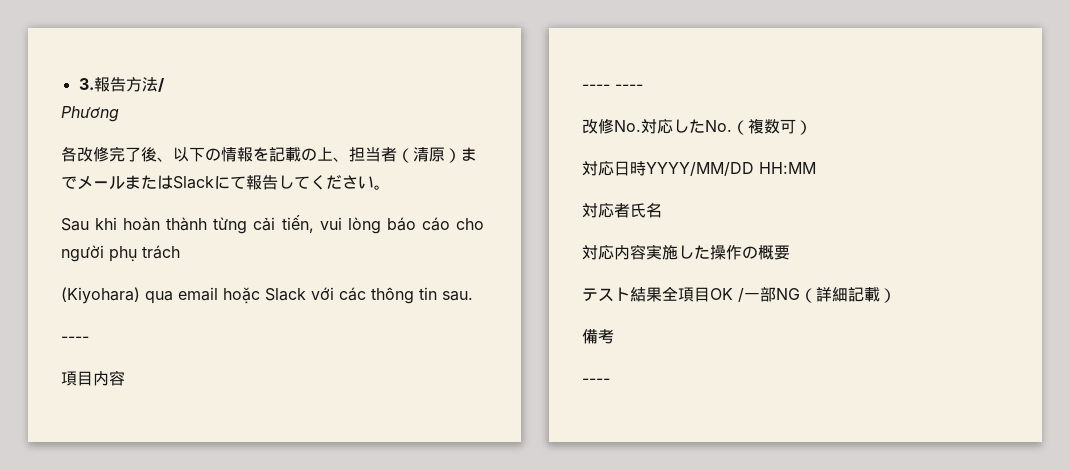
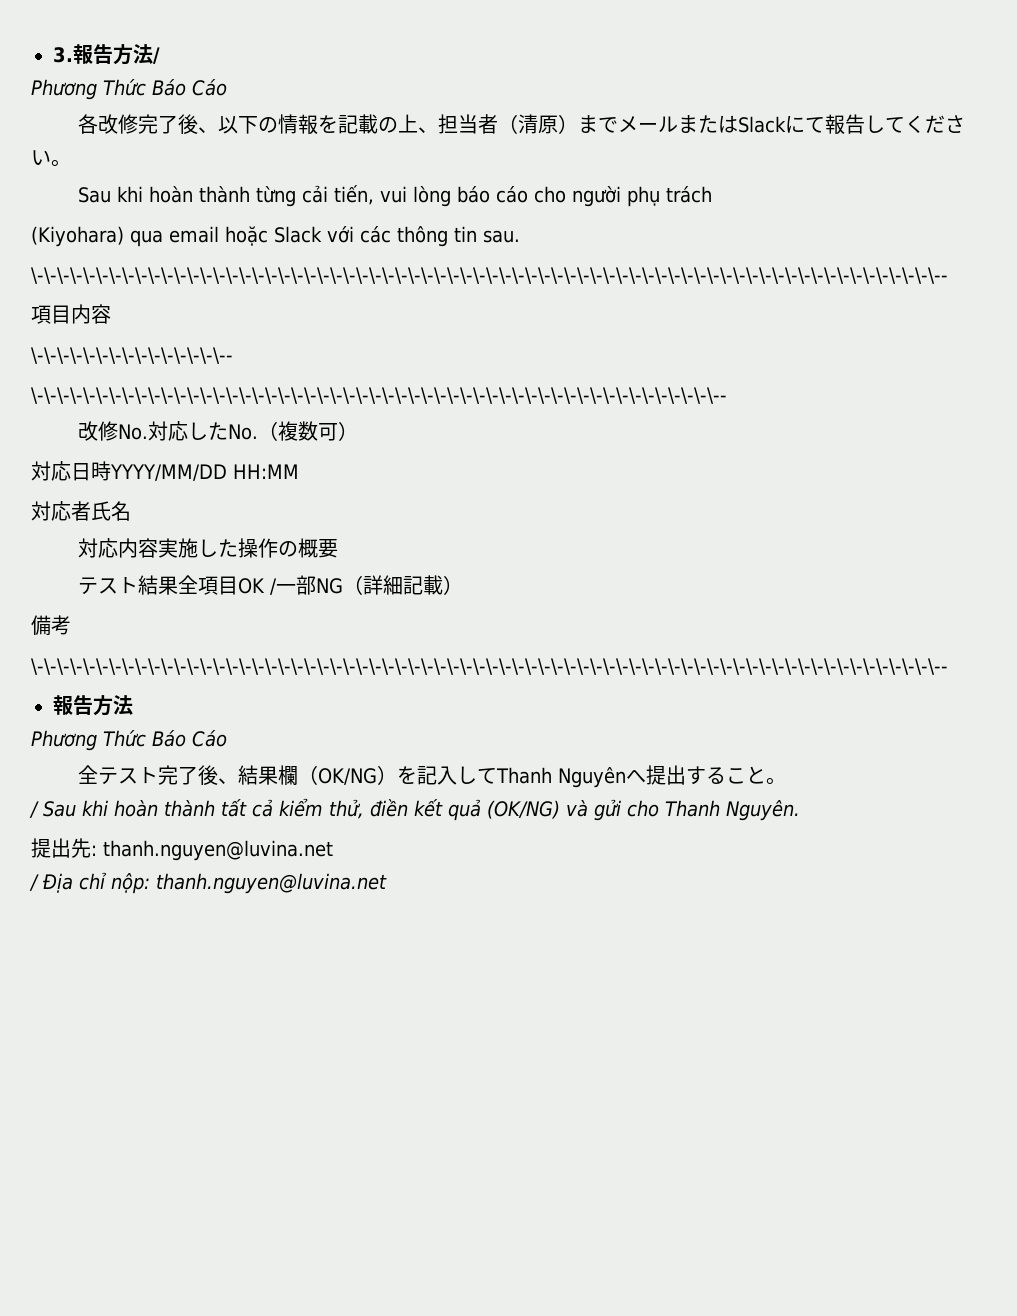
  3.報告方法/
- Phương
+ Phương Thức Báo Cáo
  (Kiyohara) qua email hoặc Slack với các thông tin sau.
- ----
+ \-\-\-\-\-\-\-\-\-\-\-\-\-\-\-\-\-\-\-\-\-\-\-\-\-\-\-\-\-\-\-\-\-\-\-\-\-\-\-\-\-\-\-\-\-\-\-\-\-\-\-\-\-\-\-\-\-\-\-\-\-\-\-\-\-\-\-\-\-\--
- ---- ----
+ \-\-\-\-\-\-\-\-\-\-\-\-\-\-\--
+ \-\-\-\-\-\-\-\-\-\-\-\-\-\-\-\-\-\-\-\-\-\-\-\-\-\-\-\-\-\-\-\-\-\-\-\-\-\-\-\-\-\-\-\-\-\-\-\-\-\-\-\-\--
  備考
- ----
+ \-\-\-\-\-\-\-\-\-\-\-\-\-\-\-\-\-\-\-\-\-\-\-\-\-\-\-\-\-\-\-\-\-\-\-\-\-\-\-\-\-\-\-\-\-\-\-\-\-\-\-\-\-\-\-\-\-\-\-\-\-\-\-\-\-\-\-\-\-\--
+ 報告方法
+ Phương Thức Báo Cáo
+ 全テスト完了後、結果欄（OK/NG）を記入してThanh Nguyênへ提出すること。
+ / Sau khi hoàn thành tất cả kiểm thử, điền kết quả (OK/NG) và gửi cho Thanh Nguyên.
+ 提出先: thanh.nguyen@luvina.net
+ / Địa chỉ nộp: thanh.nguyen@luvina.net

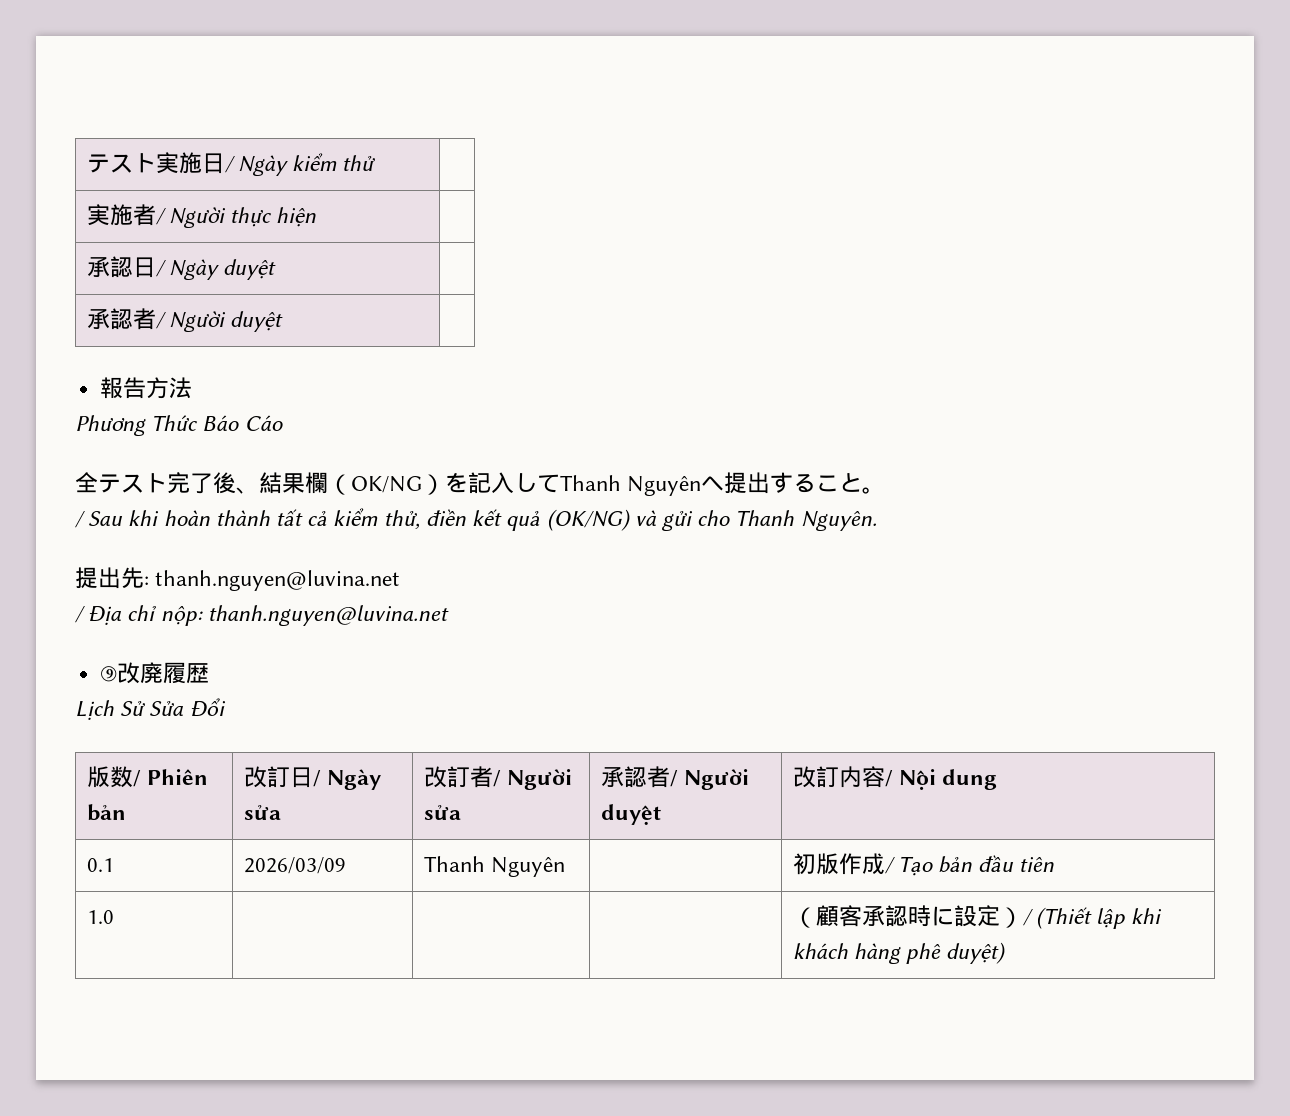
- 3.報告方法/
- Phương Thức Báo Cáo
- 各改修完了後、以下の情報を記載の上、担当者（清原）までメールまたはSlackにて報告してください。
- Sau khi hoàn thành từng cải tiến, vui lòng báo cáo cho người phụ trách
- (Kiyohara) qua email hoặc Slack với các thông tin sau.
- \-\-\-\-\-\-\-\-\-\-\-\-\-\-\-\-\-\-\-\-\-\-\-\-\-\-\-\-\-\-\-\-\-\-\-\-\-\-\-\-\-\-\-\-\-\-\-\-\-\-\-\-\-\-\-\-\-\-\-\-\-\-\-\-\-\-\-\-\-\--
- 項目内容
- \-\-\-\-\-\-\-\-\-\-\-\-\-\-\--
- \-\-\-\-\-\-\-\-\-\-\-\-\-\-\-\-\-\-\-\-\-\-\-\-\-\-\-\-\-\-\-\-\-\-\-\-\-\-\-\-\-\-\-\-\-\-\-\-\-\-\-\-\--
- 改修No.対応したNo.（複数可）
- 対応日時YYYY/MM/DD HH:MM
- 対応者氏名
- 対応内容実施した操作の概要
- テスト結果全項目OK /一部NG（詳細記載）
- 備考
- \-\-\-\-\-\-\-\-\-\-\-\-\-\-\-\-\-\-\-\-\-\-\-\-\-\-\-\-\-\-\-\-\-\-\-\-\-\-\-\-\-\-\-\-\-\-\-\-\-\-\-\-\-\-\-\-\-\-\-\-\-\-\-\-\-\-\-\-\-\--
+ テスト実施日/ Ngày kiểm thử |
+ 実施者/ Người thực hiện |
+ 承認日/ Ngày duyệt |
+ 承認者/ Người duyệt |
+ ⑨改廃履歴
+ Lịch Sử Sửa Đổi
+ 版数/ Phiên bản | 改訂日/ Ngày sửa | 改訂者/ Người sửa | 承認者/ Người duyệt | 改訂内容/ Nội dung
+ 0.1 | 2026/03/09 | Thanh Nguyên | | 初版作成/ Tạo bản đầu tiên
+ 1.0 | | | | （顧客承認時に設定）/ (Thiết lập khi khách hàng phê duyệt)

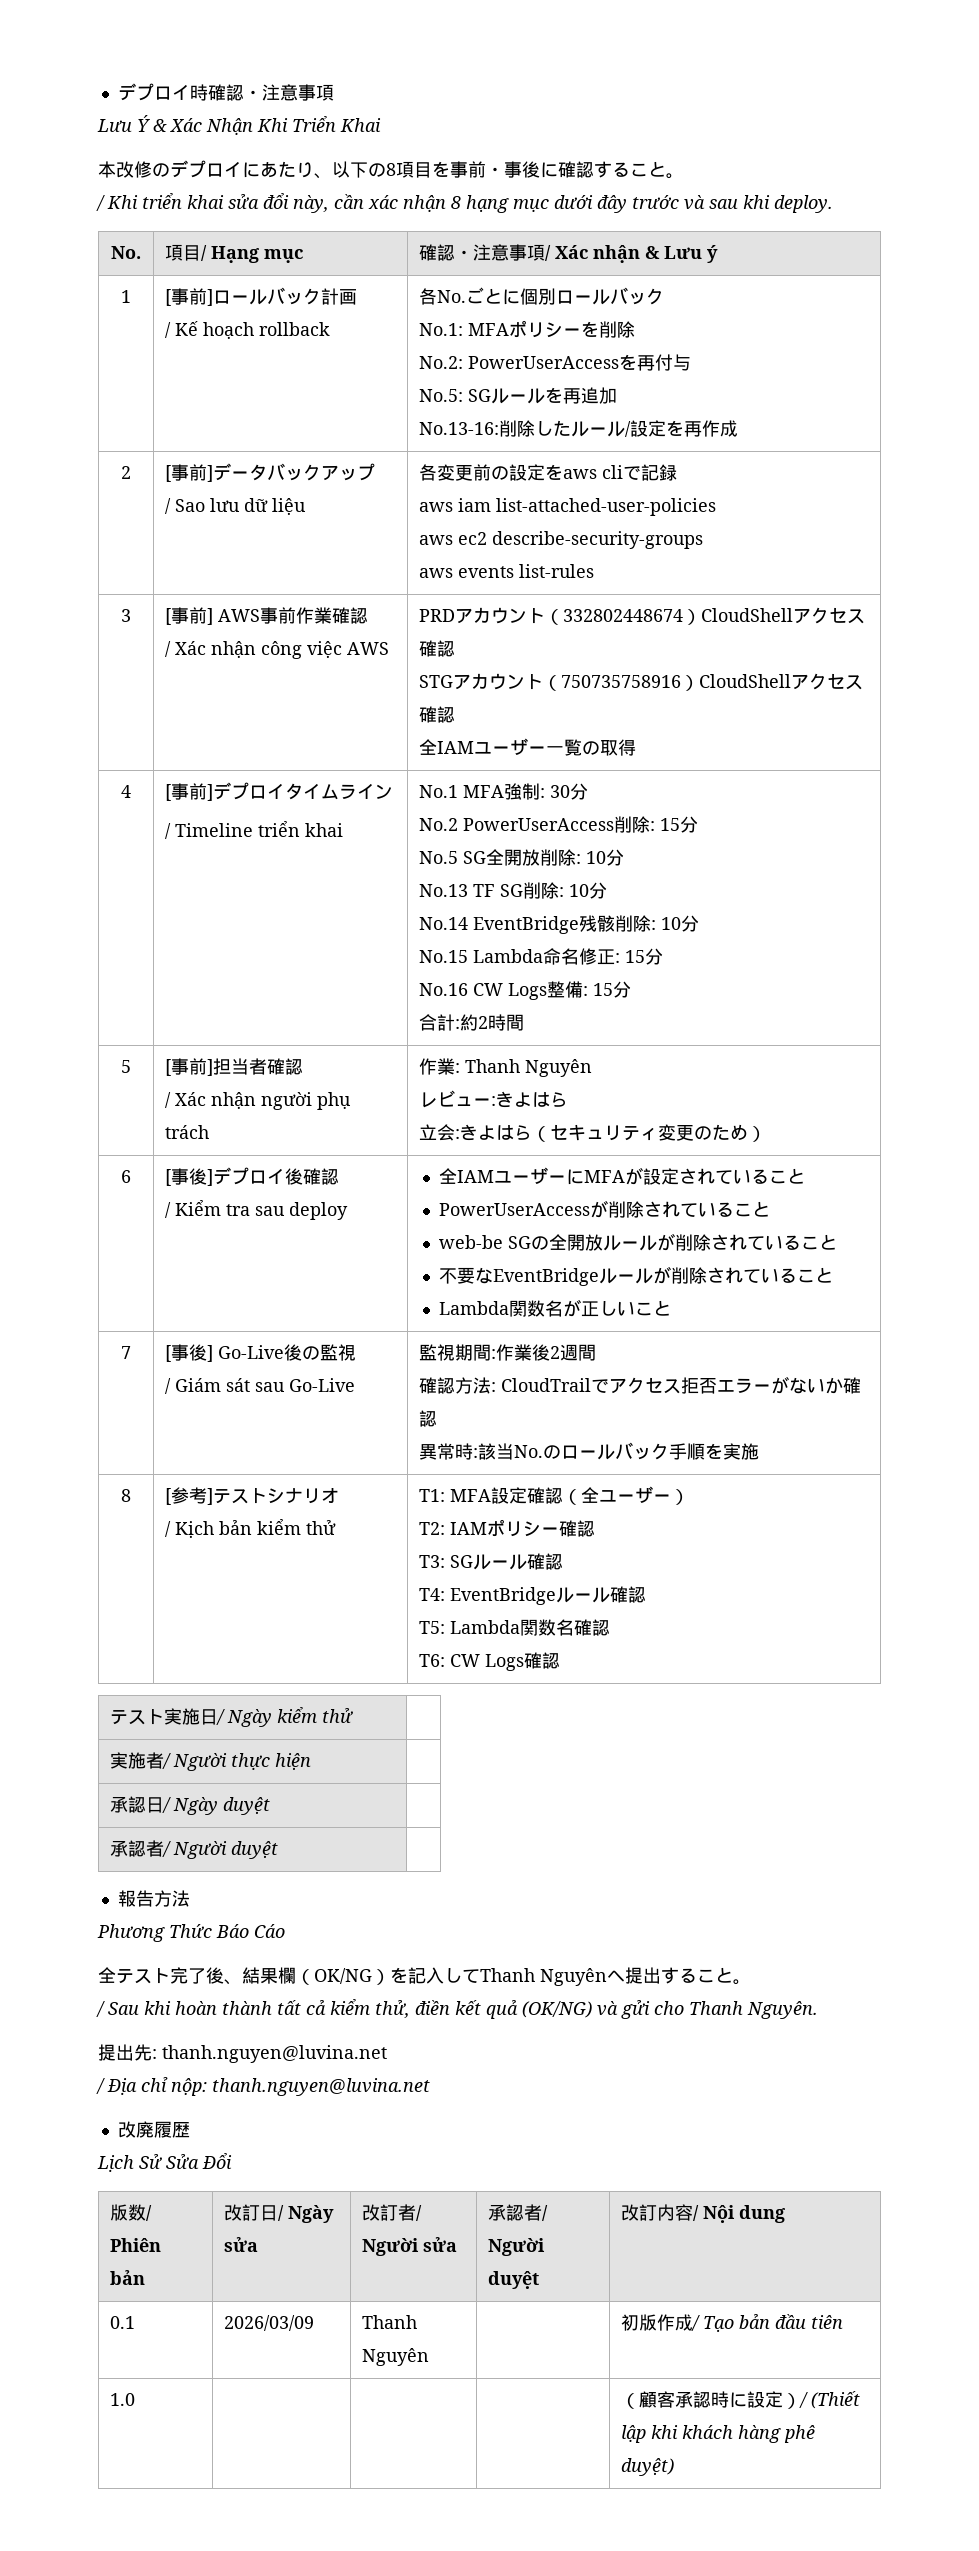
+ デプロイ時確認・注意事項
+ Lưu Ý & Xác Nhận Khi Triển Khai
+ 本改修のデプロイにあたり、以下の8項目を事前・事後に確認すること。
+ / Khi triển khai sửa đổi này, cần xác nhận 8 hạng mục dưới đây trước và sau khi deploy.
+ No. | 項目/ Hạng mục | 確認・注意事項/ Xác nhận & Lưu ý
+ 1 | [事前]ロールバック計画
+ / Kế hoạch rollback | 各No.ごとに個別ロールバック
+ No.1: MFAポリシーを削除
+ No.2: PowerUserAccessを再付与
+ No.5: SGルールを再追加
+ No.13-16:削除したルール/設定を再作成
+ 2 | [事前]データバックアップ
+ / Sao lưu dữ liệu | 各変更前の設定をaws cliで記録
+ aws iam list-attached-user-policies
+ aws ec2 describe-security-groups
+ aws events list-rules
+ 3 | [事前] AWS事前作業確認
+ / Xác nhận công việc AWS | PRDアカウント（332802448674）CloudShellアクセス確認
+ STGアカウント（750735758916）CloudShellアクセス確認
+ 全IAMユーザー一覧の取得
+ 4 | [事前]デプロイタイムライン
+ / Timeline triển khai | No.1 MFA強制: 30分
+ No.2 PowerUserAccess削除: 15分
+ No.5 SG全開放削除: 10分
+ No.13 TF SG削除: 10分
+ No.14 EventBridge残骸削除: 10分
+ No.15 Lambda命名修正: 15分
+ No.16 CW Logs整備: 15分
+ 合計:約2時間
+ 5 | [事前]担当者確認
+ / Xác nhận người phụ trách | 作業: Thanh Nguyên
+ レビュー:きよはら
+ 立会:きよはら（セキュリティ変更のため）
+ 6 | [事後]デプロイ後確認
+ / Kiểm tra sau deploy | 全IAMユーザーにMFAが設定されていること
+ PowerUserAccessが削除されていること
+ web-be SGの全開放ルールが削除されていること
+ 不要なEventBridgeルールが削除されていること
+ Lambda関数名が正しいこと
+ 7 | [事後] Go-Live後の監視
+ / Giám sát sau Go-Live | 監視期間:作業後2週間
+ 確認方法: CloudTrailでアクセス拒否エラーがないか確認
+ 異常時:該当No.のロールバック手順を実施
+ 8 | [参考]テストシナリオ
+ / Kịch bản kiểm thử | T1: MFA設定確認（全ユーザー）
+ T2: IAMポリシー確認
+ T3: SGルール確認
+ T4: EventBridgeルール確認
+ T5: Lambda関数名確認
+ T6: CW Logs確認
- ⑨改廃履歴
+ 改廃履歴

